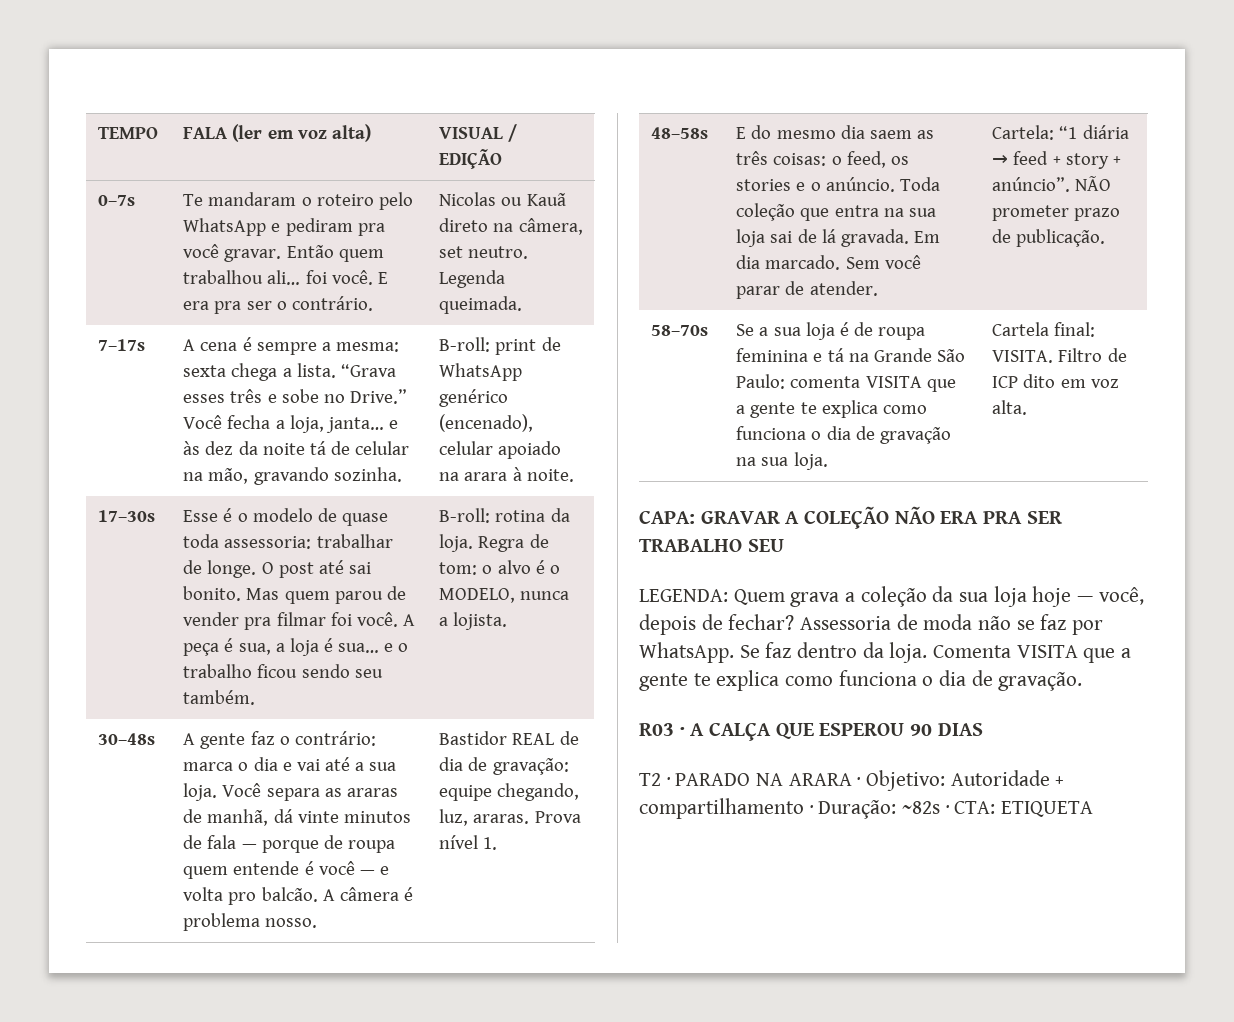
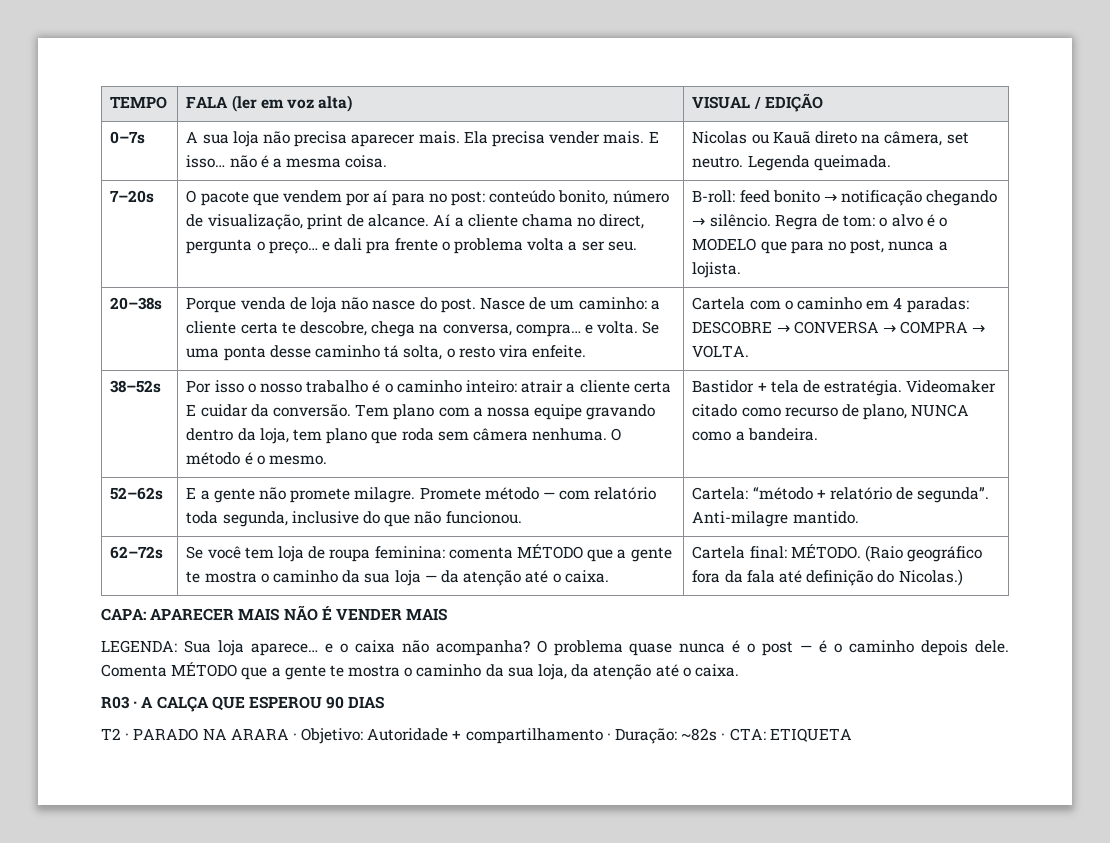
- 0–7s | Te mandaram o roteiro pelo WhatsApp e pediram pra você gravar. Então quem trabalhou ali… foi você. E era pra ser o contrário. | Nicolas ou Kauã direto na câmera, set neutro. Legenda queimada.
+ 0–7s | A sua loja não precisa aparecer mais. Ela precisa vender mais. E isso… não é a mesma coisa. | Nicolas ou Kauã direto na câmera, set neutro. Legenda queimada.
- 7–17s | A cena é sempre a mesma: sexta chega a lista. “Grava esses três e sobe no Drive.” Você fecha a loja, janta… e às dez da noite tá de celular na mão, gravando sozinha. | B-roll: print de WhatsApp genérico (encenado), celular apoiado na arara à noite.
- 17–30s | Esse é o modelo de quase toda assessoria: trabalhar de longe. O post até sai bonito. Mas quem parou de vender pra filmar foi você. A peça é sua, a loja é sua… e o trabalho ficou sendo seu também. | B-roll: rotina da loja.
+ 7–20s | O pacote que vendem por aí para no post: conteúdo bonito, número de visualização, print de alcance. Aí a cliente chama no direct, pergunta o preço… e dali pra frente o problema volta a ser seu. | B-roll: feed bonito → notificação chegando → silêncio.
- Regra de tom: o alvo é o MODELO, nunca a lojista.
- 30–48s | A gente faz o contrário: marca o dia e vai até a sua loja. Você separa as araras de manhã, dá vinte minutos de fala — porque de roupa quem entende é você — e volta pro balcão. A câmera é problema nosso. | Bastidor REAL de dia de gravação: equipe chegando, luz, araras. Prova nível 1.
- 48–58s | E do mesmo dia saem as três coisas: o feed, os stories e o anúncio. Toda coleção que entra na sua loja sai de lá gravada. Em dia marcado. Sem você parar de atender. | Cartela: “1 diária → feed + story + anúncio”. NÃO prometer prazo de publicação.
- 58–70s | Se a sua loja é de roupa feminina e tá na Grande São Paulo: comenta VISITA que a gente te explica como funciona o dia de gravação na sua loja. | Cartela final: VISITA. Filtro de ICP dito em voz alta.
- CAPA: GRAVAR A COLEÇÃO NÃO ERA PRA SER TRABALHO SEU
- LEGENDA: Quem grava a coleção da sua loja hoje — você, depois de fechar? Assessoria de moda não se faz por WhatsApp. Se faz dentro da loja. Comenta VISITA que a gente te explica como funciona o dia de gravação.
+ Regra de tom: o alvo é o MODELO que para no post, nunca a lojista.
+ 20–38s | Porque venda de loja não nasce do post. Nasce de um caminho: a cliente certa te descobre, chega na conversa, compra… e volta. Se uma ponta desse caminho tá solta, o resto vira enfeite. | Cartela com o caminho em 4 paradas: DESCOBRE → CONVERSA → COMPRA → VOLTA.
+ 38–52s | Por isso o nosso trabalho é o caminho inteiro: atrair a cliente certa E cuidar da conversão. Tem plano com a nossa equipe gravando dentro da loja, tem plano que roda sem câmera nenhuma. O método é o mesmo. | Bastidor + tela de estratégia. Videomaker citado como recurso de plano, NUNCA como a bandeira.
+ 52–62s | E a gente não promete milagre. Promete método — com relatório toda segunda, inclusive do que não funcionou. | Cartela: “método + relatório de segunda”. Anti-milagre mantido.
+ 62–72s | Se você tem loja de roupa feminina: comenta MÉTODO que a gente te mostra o caminho da sua loja — da atenção até o caixa. | Cartela final: MÉTODO. (Raio geográfico fora da fala até definição do Nicolas.)
+ CAPA: APARECER MAIS NÃO É VENDER MAIS
+ LEGENDA: Sua loja aparece… e o caixa não acompanha? O problema quase nunca é o post — é o caminho depois dele. Comenta MÉTODO que a gente te mostra o caminho da sua loja, da atenção até o caixa.

